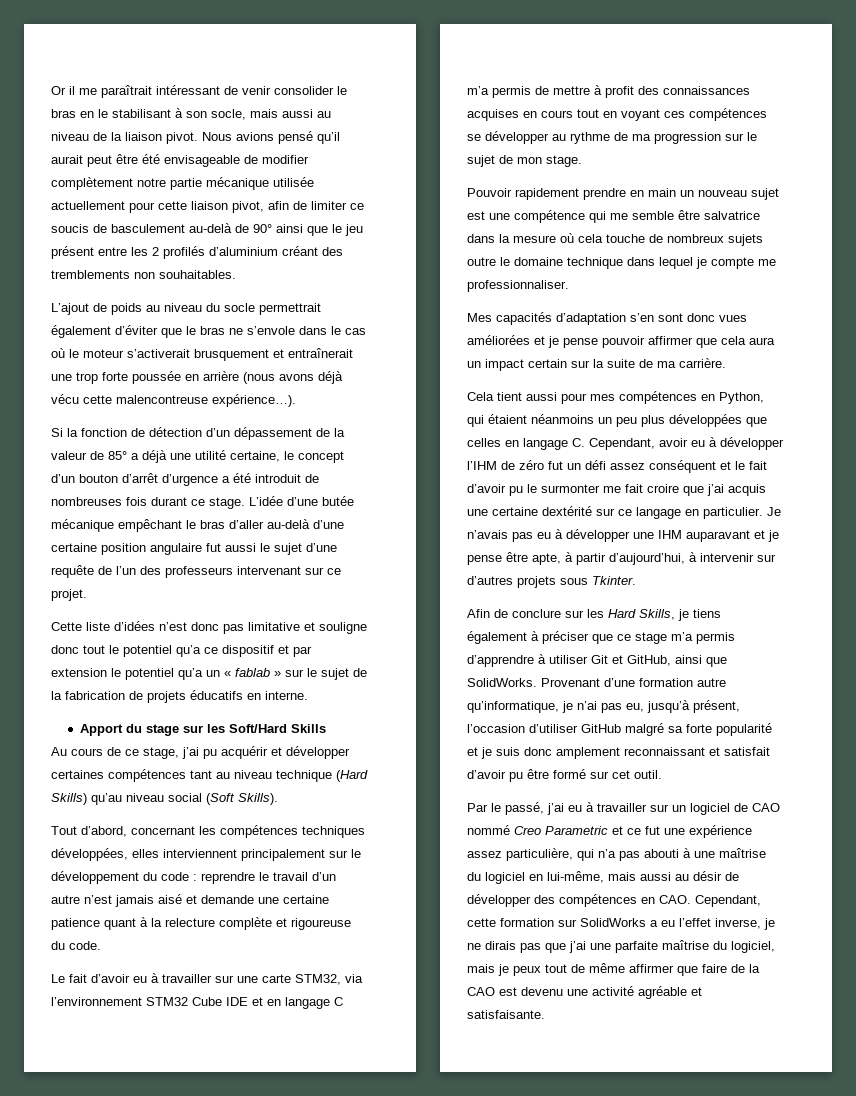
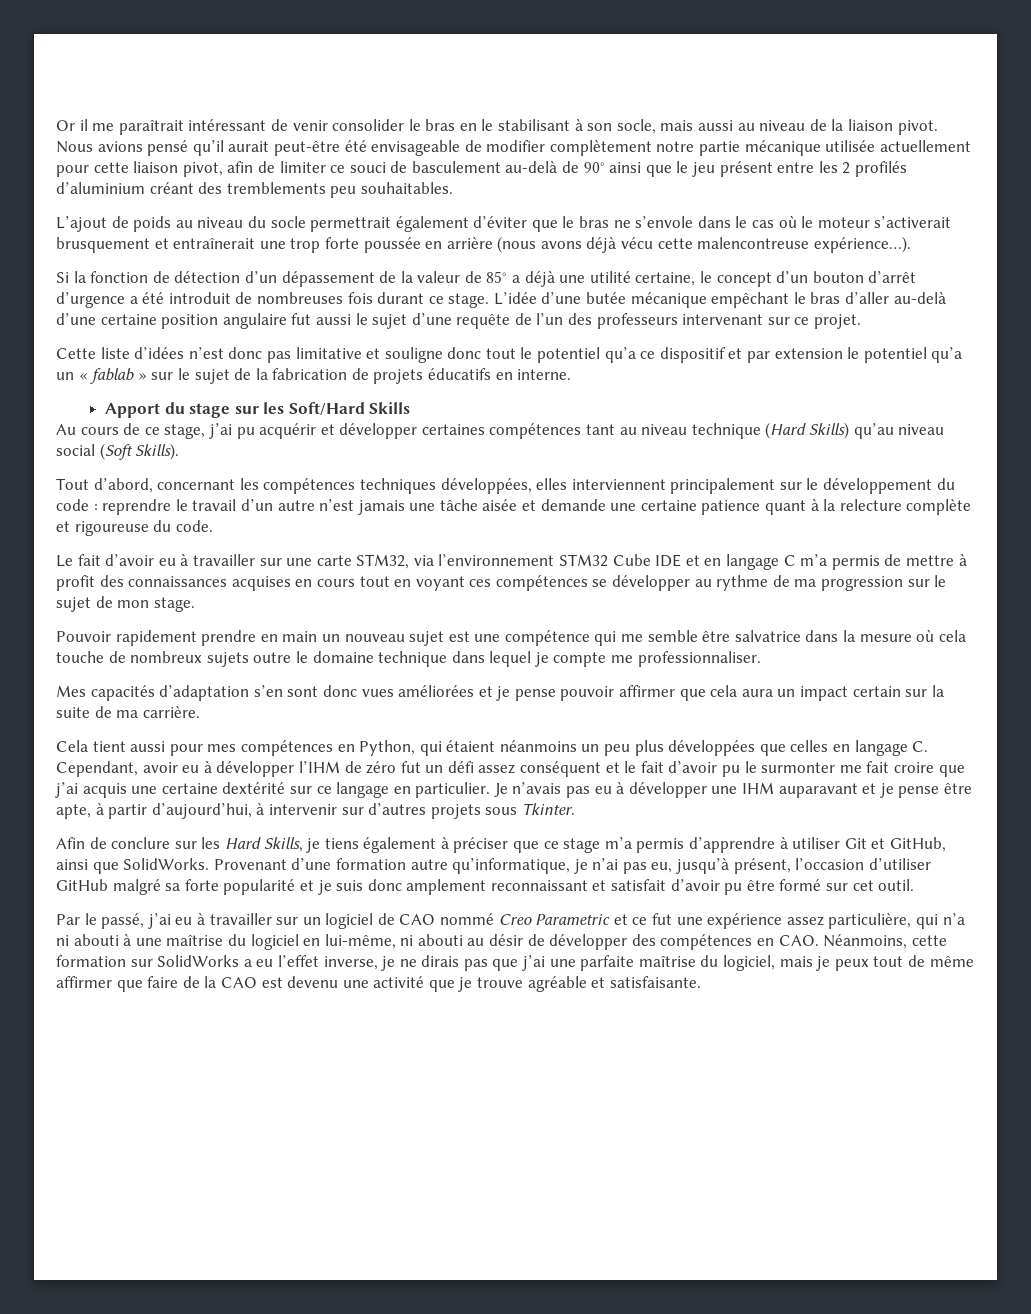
- Nous avions pensé qu’il aurait peut être été envisageable de modifier complètement notre partie mécanique utilisée actuellement pour cette liaison pivot, afin de limiter ce soucis de basculement au-delà de 90° ainsi que le jeu présent entre les 2 profilés d’aluminium créant des tremblements non souhaitables.
+ Nous avions pensé qu’il aurait peut-être été envisageable de modifier complètement notre partie mécanique utilisée actuellement pour cette liaison pivot, afin de limiter ce souci de basculement au-delà de 90° ainsi que le jeu présent entre les 2 profilés d’aluminium créant des tremblements peu souhaitables.
- Tout d’abord, concernant les compétences techniques développées, elles interviennent principalement sur le développement du code : reprendre le travail d’un autre n’est jamais aisé et demande une certaine patience quant à la relecture complète et rigoureuse du code.
+ Tout d’abord, concernant les compétences techniques développées, elles interviennent principalement sur le développement du code : reprendre le travail d’un autre n’est jamais une tâche aisée et demande une certaine patience quant à la relecture complète et rigoureuse du code.
- Par le passé, j’ai eu à travailler sur un logiciel de CAO nommé Creo Parametric et ce fut une expérience assez particulière, qui n’a pas abouti à une maîtrise du logiciel en lui-même, mais aussi au désir de développer des compétences en CAO. Cependant, cette formation sur SolidWorks a eu l’effet inverse, je ne dirais pas que j’ai une parfaite maîtrise du logiciel, mais je peux tout de même affirmer que faire de la CAO est devenu une activité agréable et satisfaisante.
+ Par le passé, j’ai eu à travailler sur un logiciel de CAO nommé Creo Parametric et ce fut une expérience assez particulière, qui n’a ni abouti à une maîtrise du logiciel en lui-même, ni abouti au désir de développer des compétences en CAO. Néanmoins, cette formation sur SolidWorks a eu l’effet inverse, je ne dirais pas que j’ai une parfaite maîtrise du logiciel, mais je peux tout de même affirmer que faire de la CAO est devenu une activité que je trouve agréable et satisfaisante.

